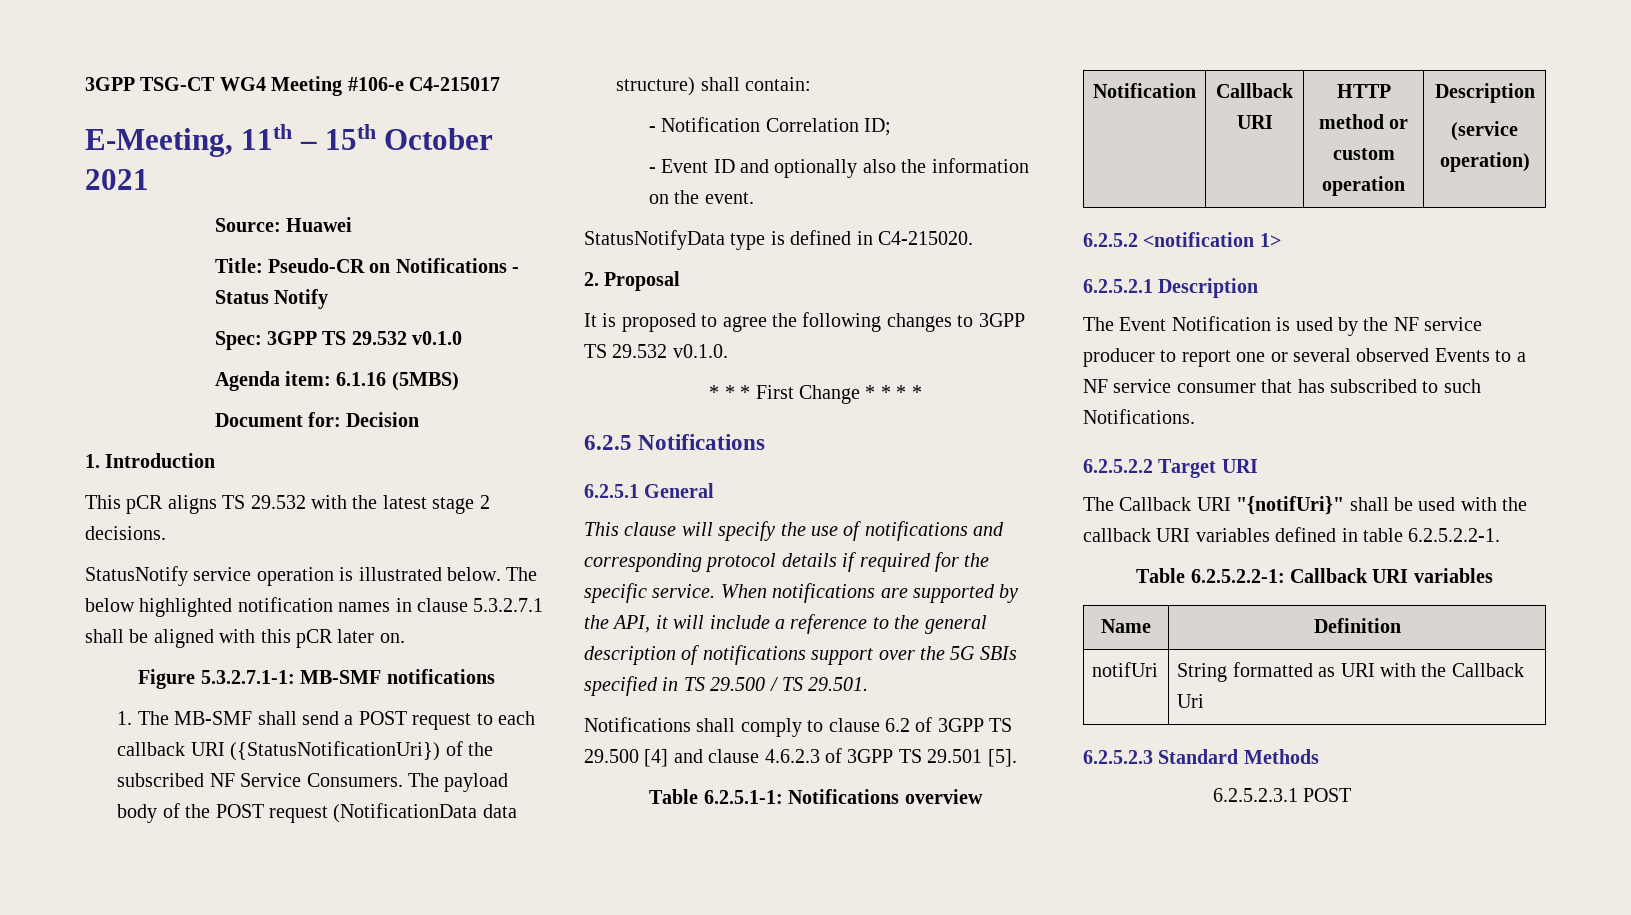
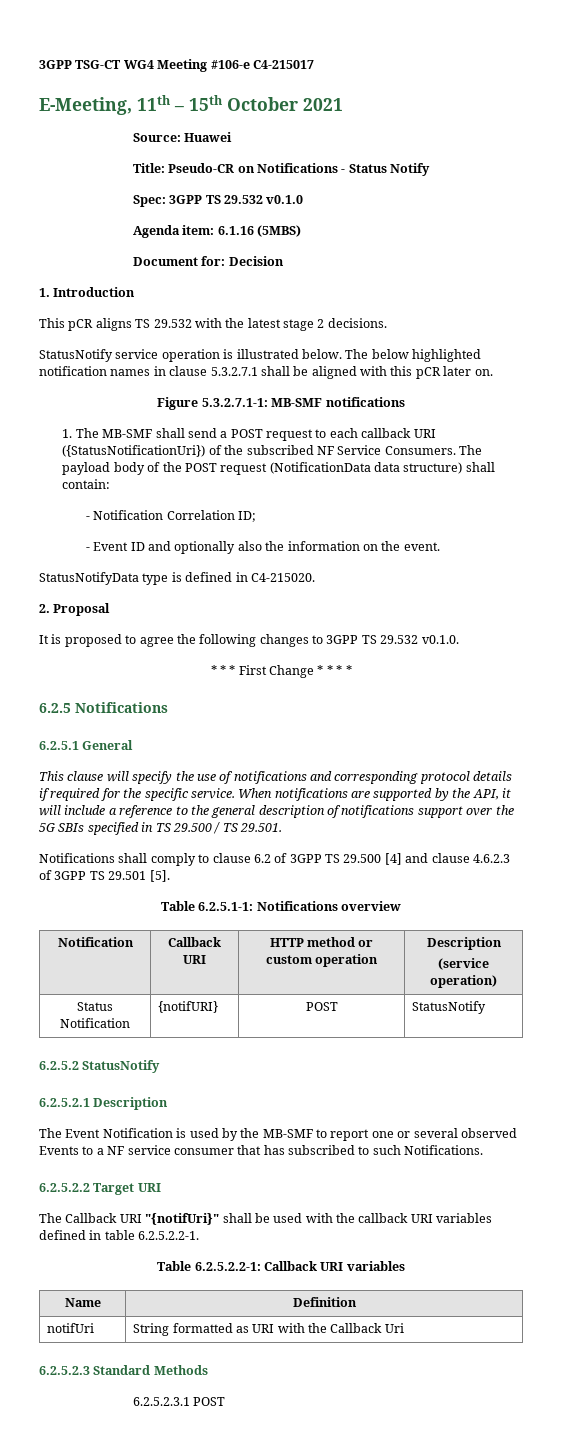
+ Status Notification | {notifURI} | POST | StatusNotify
- 6.2.5.2 <notification 1>
+ 6.2.5.2 StatusNotify
- The Event Notification is used by the NF service producer to report one or several observed Events to a NF service consumer that has subscribed to such Notifications.
+ The Event Notification is used by the MB-SMF to report one or several observed Events to a NF service consumer that has subscribed to such Notifications.

